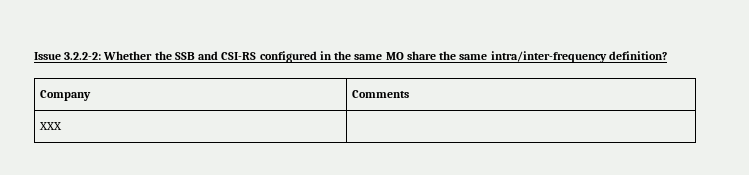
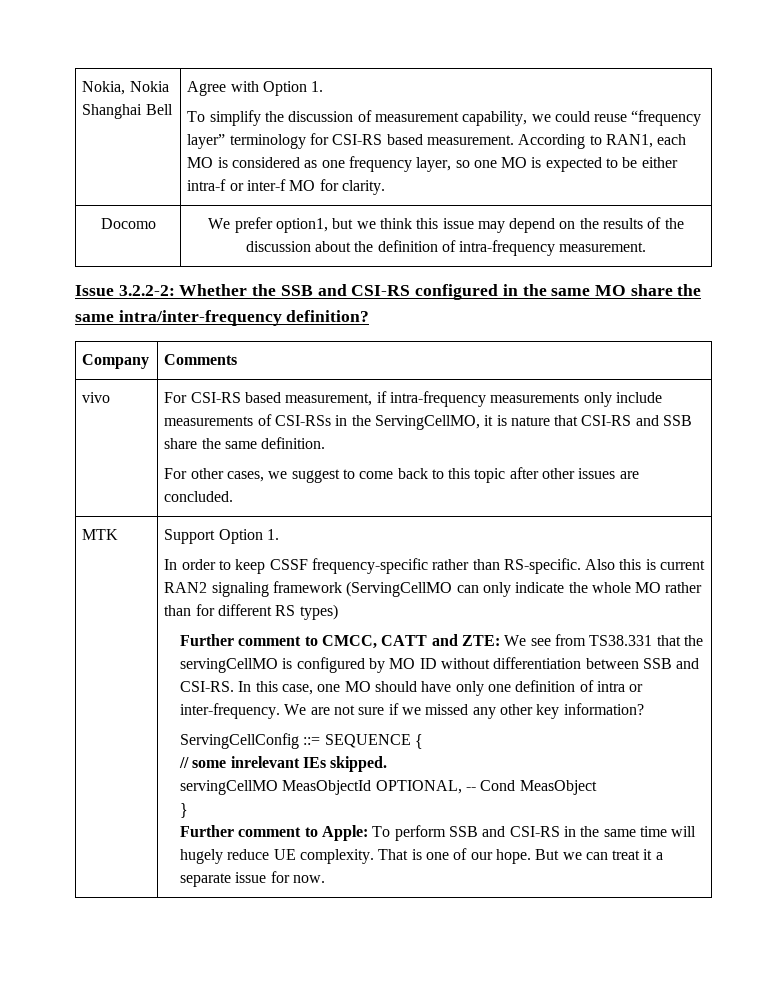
+ Nokia, Nokia Shanghai Bell | Agree with Option 1.
+ To simplify the discussion of measurement capability, we could reuse “frequency layer” terminology for CSI-RS based measurement. According to RAN1, each MO is considered as one frequency layer, so one MO is expected to be either intra-f or inter-f MO for clarity.
+ Docomo | We prefer option1, but we think this issue may depend on the results of the discussion about the definition of intra-frequency measurement.
- XXX
+ vivo | For CSI-RS based measurement, if intra-frequency measurements only include measurements of CSI-RSs in the ServingCellMO, it is nature that CSI-RS and SSB share the same definition.
+ For other cases, we suggest to come back to this topic after other issues are concluded.
+ MTK | Support Option 1.
+ In order to keep CSSF frequency-specific rather than RS-specific. Also this is current RAN2 signaling framework (ServingCellMO can only indicate the whole MO rather than for different RS types)
+ Further comment to CMCC, CATT and ZTE: We see from TS38.331 that the servingCellMO is configured by MO ID without differentiation between SSB and CSI-RS. In this case, one MO should have only one definition of intra or inter-frequency. We are not sure if we missed any other key information?
+ ServingCellConfig ::= SEQUENCE {
+ // some inrelevant IEs skipped.
+ servingCellMO MeasObjectId OPTIONAL, -- Cond MeasObject
+ }
+ Further comment to Apple: To perform SSB and CSI-RS in the same time will hugely reduce UE complexity. That is one of our hope. But we can treat it a separate issue for now.

